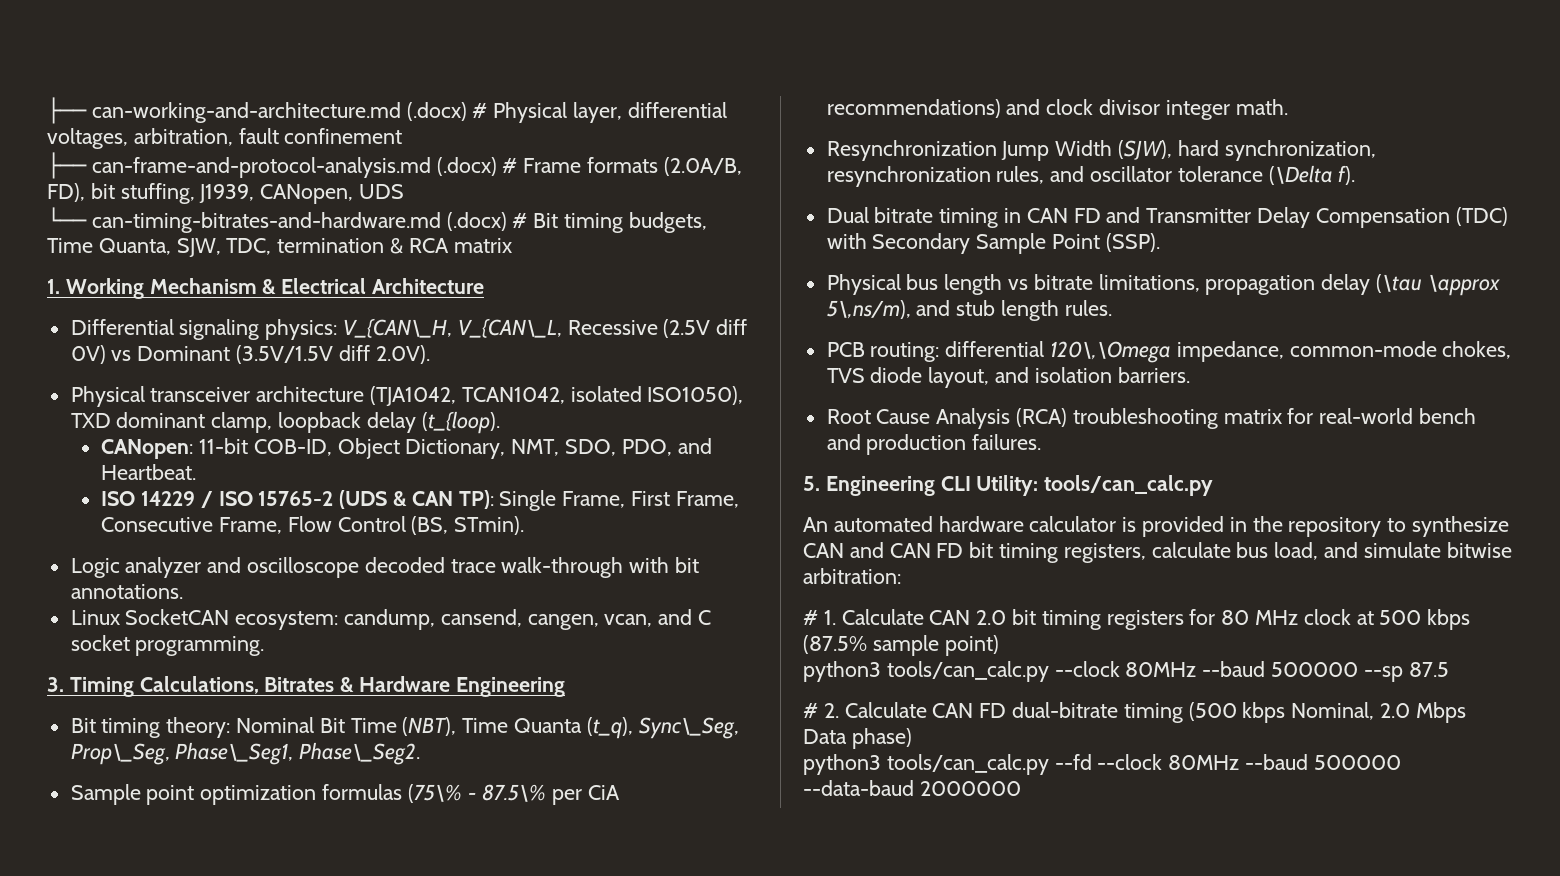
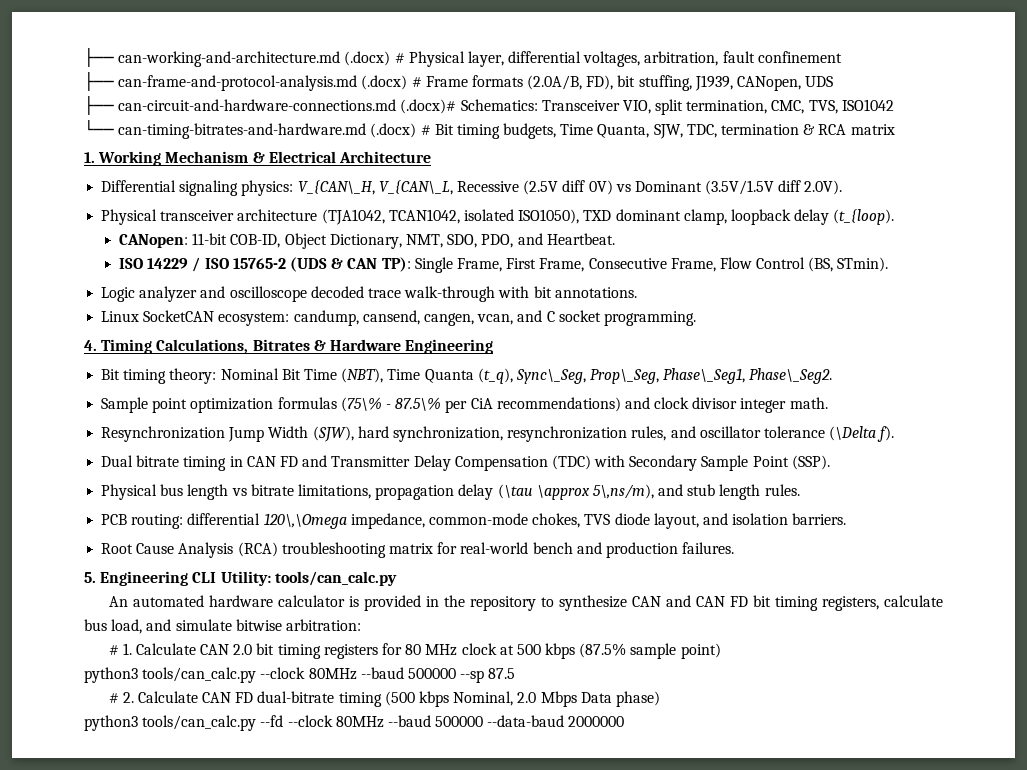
+ ├── can-circuit-and-hardware-connections.md (.docx)# Schematics: Transceiver VIO, split termination, CMC, TVS, ISO1042
- 3. Timing Calculations, Bitrates & Hardware Engineering
+ 4. Timing Calculations, Bitrates & Hardware Engineering

